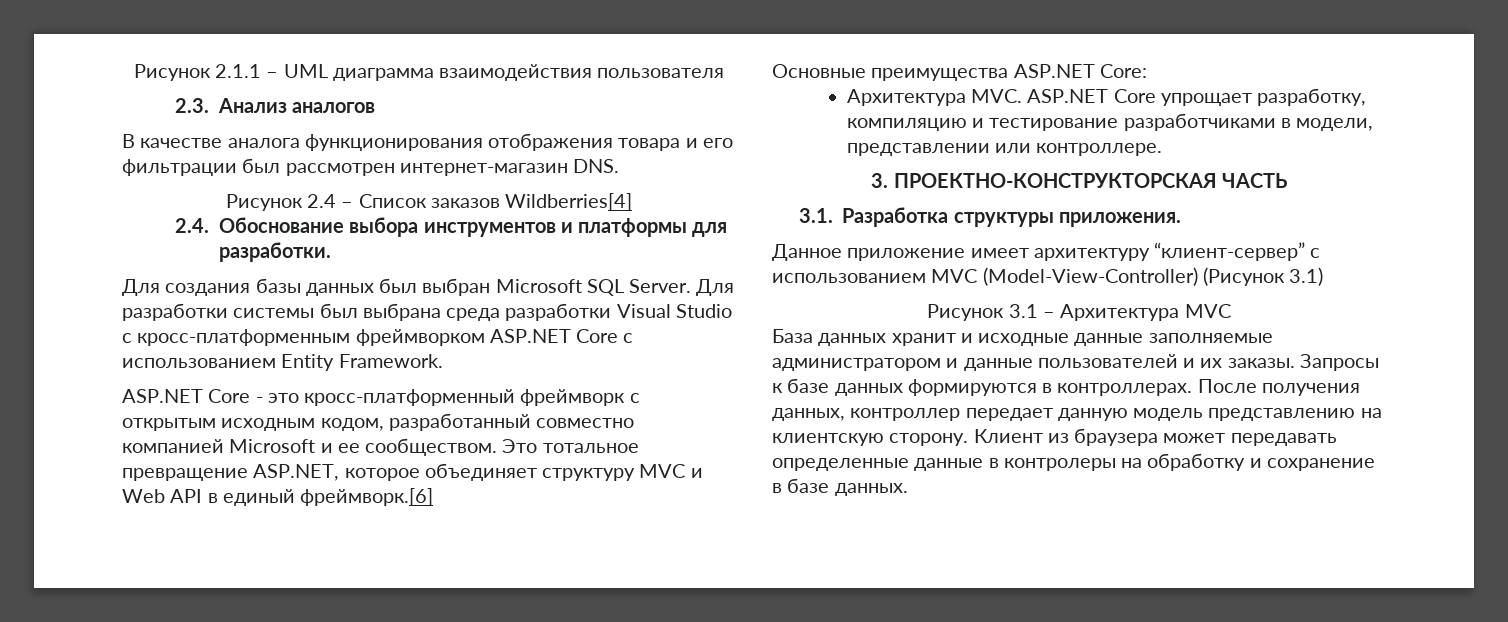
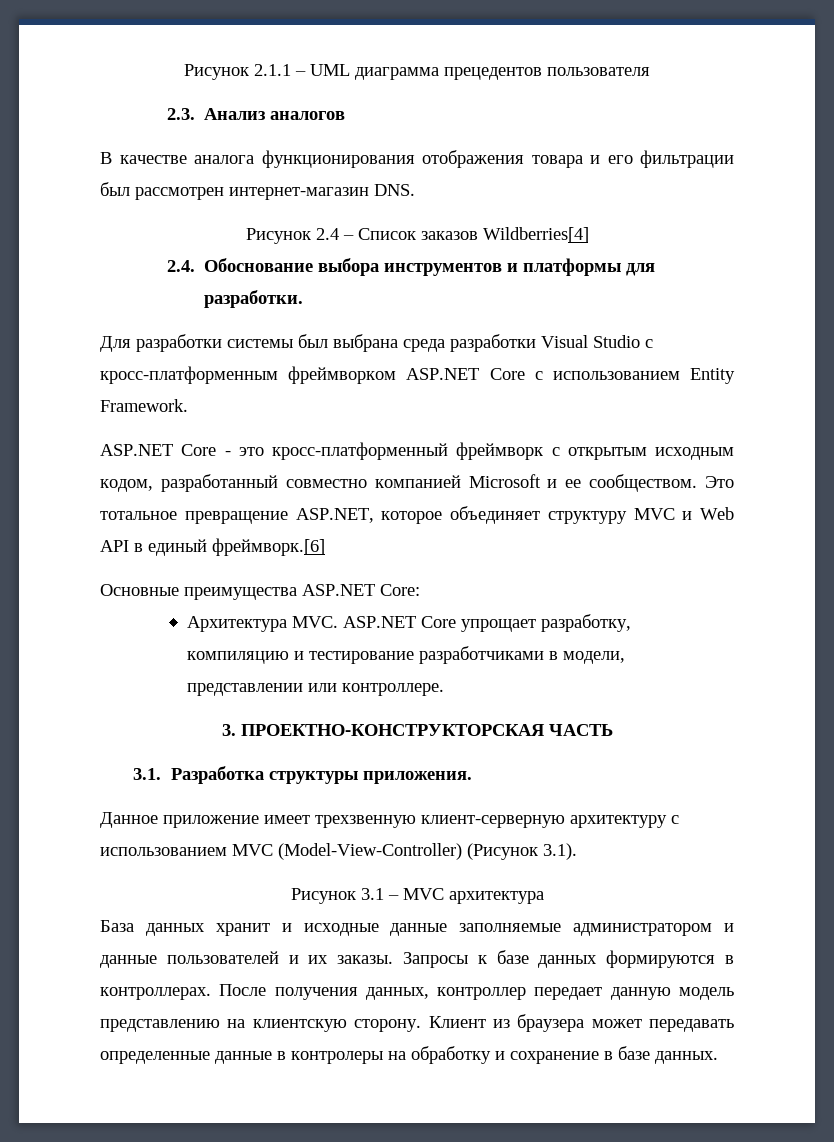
- Рисунок 2.1.1 – UML диаграмма взаимодействия пользователя
+ Рисунок 2.1.1 – UML диаграмма прецедентов пользователя
- Для создания базы данных был выбран Microsoft SQL Server. Для разработки системы был выбрана среда разработки Visual Studio с кросс-платформенным фреймворком ASP.NET Core с использованием Entity Framework.
+ Для разработки системы был выбрана среда разработки Visual Studio с кросс-платформенным фреймворком ASP.NET Core с использованием Entity Framework.
- Данное приложение имеет архитектуру “клиент-сервер” с использованием MVC (Model-View-Controller) (Рисунок 3.1)
+ Данное приложение имеет трехзвенную клиент-серверную архитектуру с использованием MVC (Model-View-Controller) (Рисунок 3.1).
- Рисунок 3.1 – Архитектура MVC
+ Рисунок 3.1 – MVC архитектура

